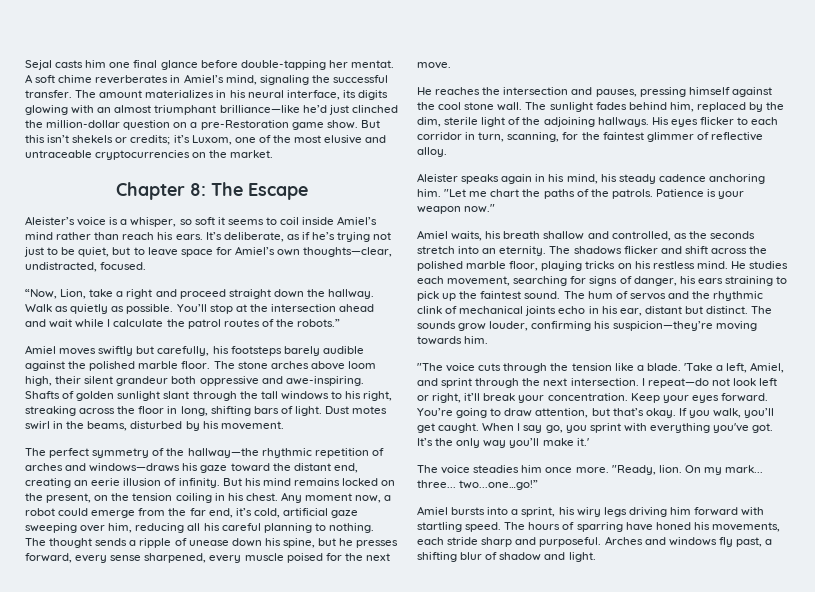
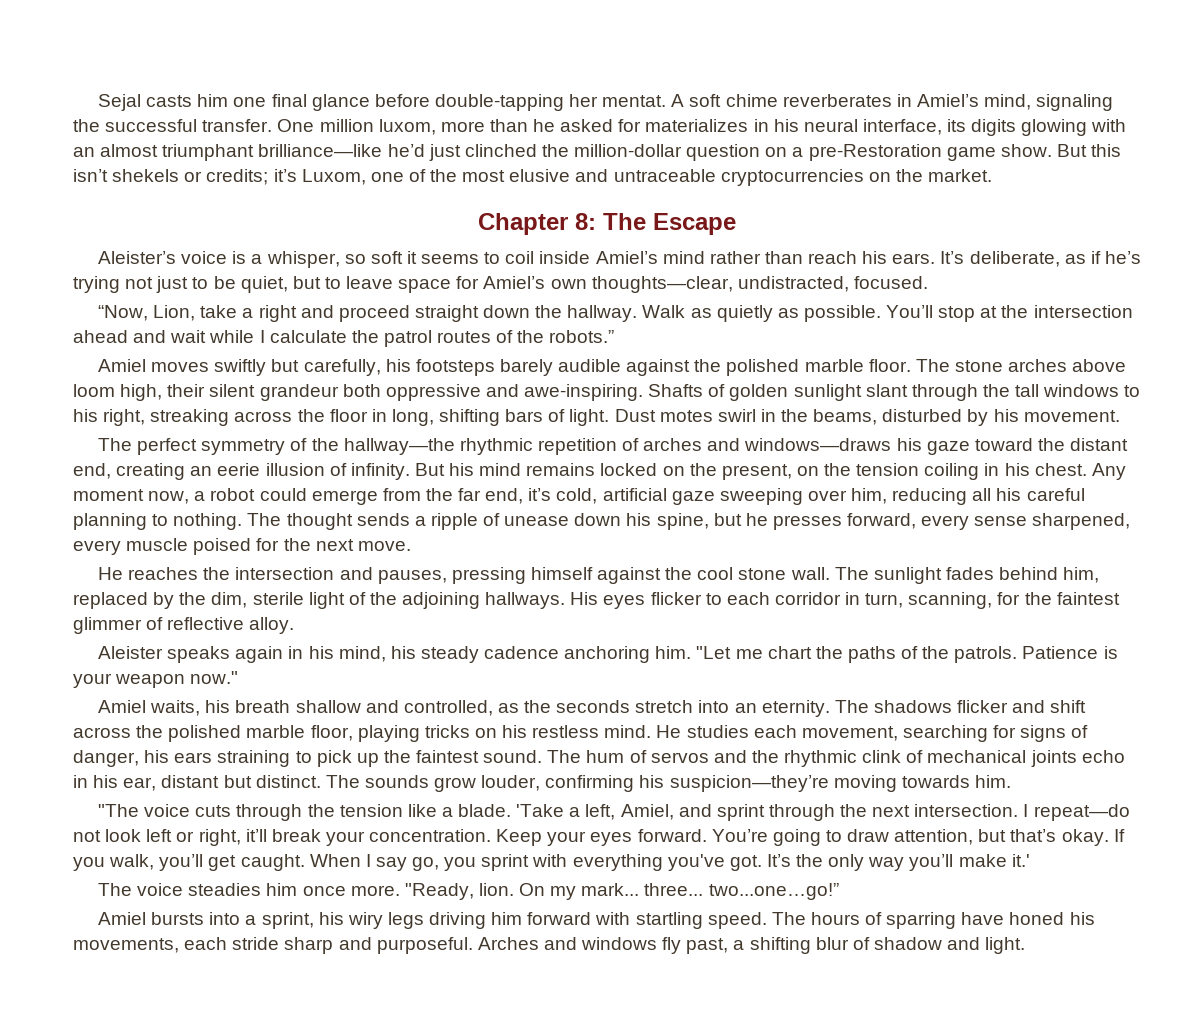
- The amount materializes in his neural interface, its digits glowing with an almost triumphant brilliance—like he’d just clinched the million-dollar question on a pre-Restoration game show.
+ One million luxom, more than he asked for materializes in his neural interface, its digits glowing with an almost triumphant brilliance—like he’d just clinched the million-dollar question on a pre-Restoration game show.

